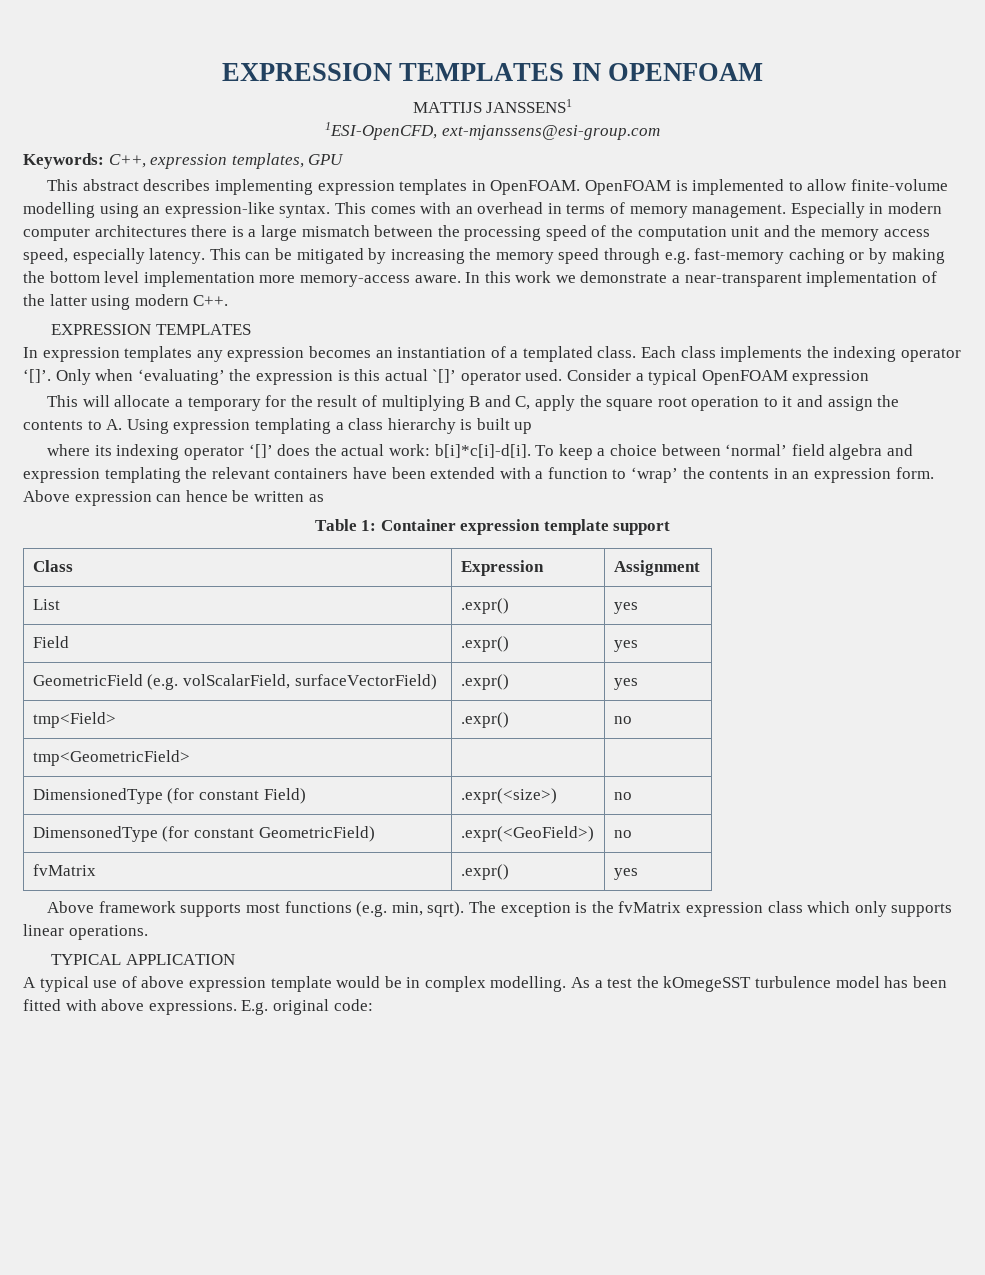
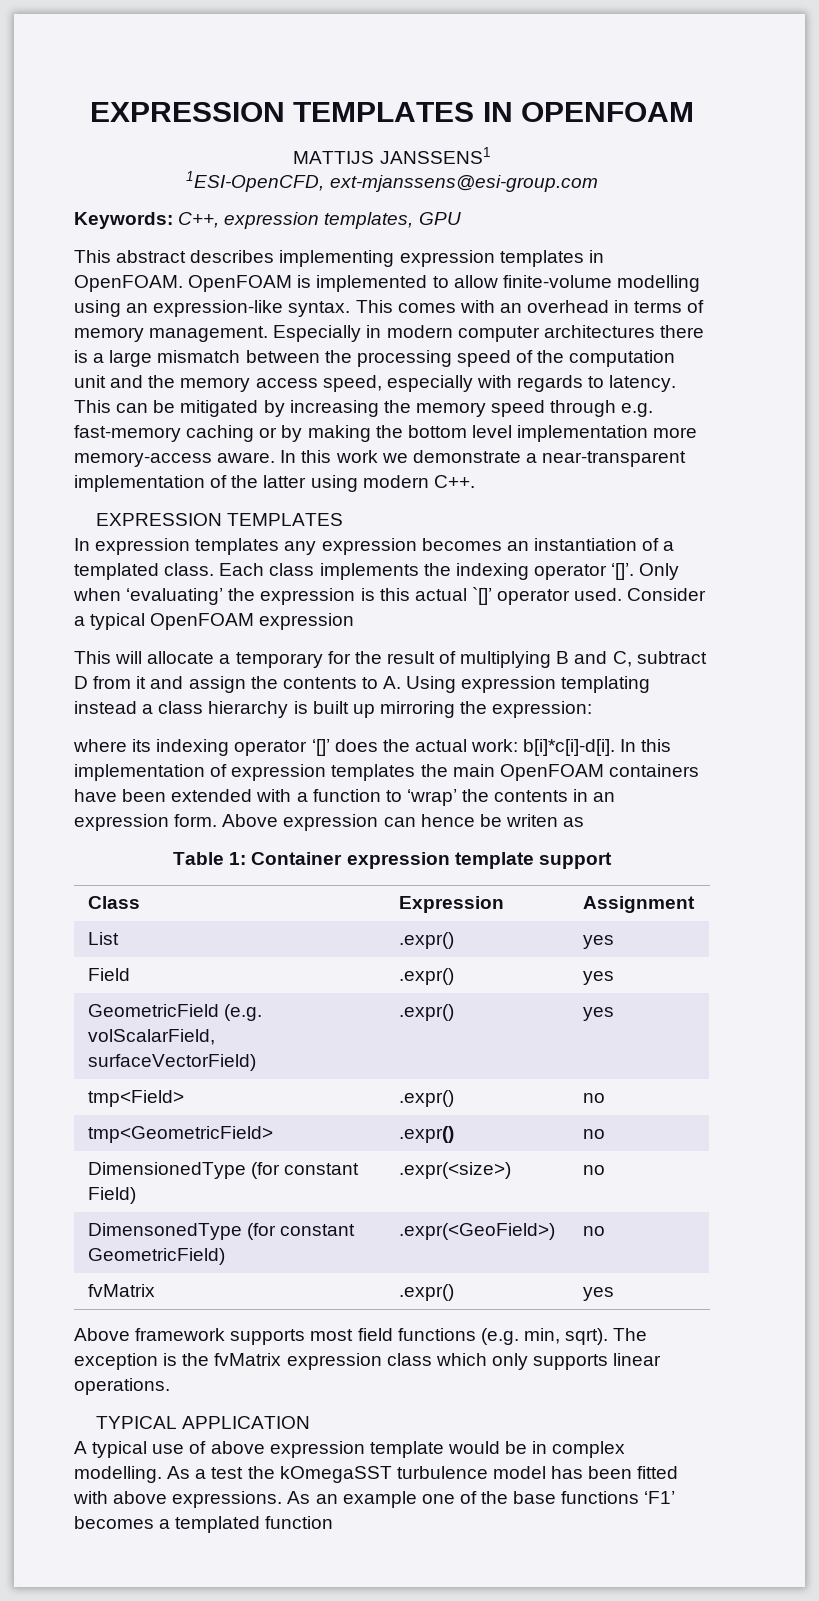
- Especially in modern computer architectures there is a large mismatch between the processing speed of the computation unit and the memory access speed, especially latency.
+ Especially in modern computer architectures there is a large mismatch between the processing speed of the computation unit and the memory access speed, especially with regards to latency.
- This will allocate a temporary for the result of multiplying B and C, apply the square root operation to it and assign the contents to A. Using expression templating a class hierarchy is built up
+ This will allocate a temporary for the result of multiplying B and C, subtract D from it and assign the contents to A. Using expression templating instead a class hierarchy is built up mirroring the expression:
- To keep a choice between ‘normal’ field algebra and expression templating the relevant containers have been extended with a function to ‘wrap’ the contents in an expression form.
+ In this implementation of expression templates the main OpenFOAM containers have been extended with a function to ‘wrap’ the contents in an expression form.
- Above expression can hence be written as
+ Above expression can hence be writen as
- tmp<GeometricField> | |
+ tmp<GeometricField> | .expr() | no
- Above framework supports most functions (e.g. min, sqrt).
+ Above framework supports most field functions (e.g. min, sqrt).
- As a test the kOmegeSST turbulence model has been fitted with above expressions.
+ As a test the kOmegaSST turbulence model has been fitted with above expressions.
- E.g. original code:
+ As an example one of the base functions ‘F1’ becomes a templated function

